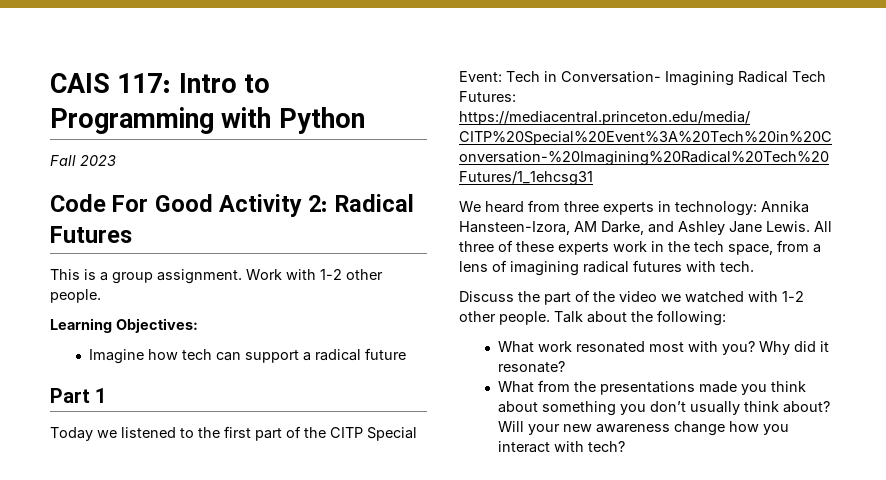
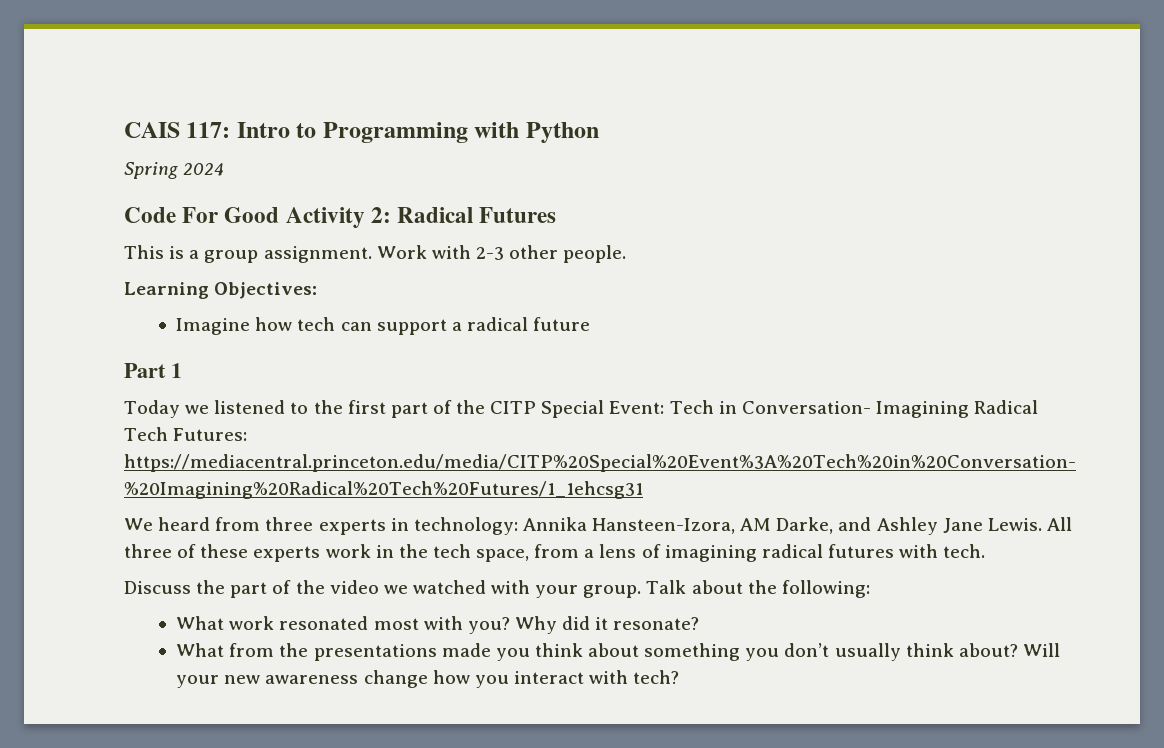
- Fall 2023
+ Spring 2024
- Work with 1-2 other people.
+ Work with 2-3 other people.
- Discuss the part of the video we watched with 1-2 other people.
+ Discuss the part of the video we watched with your group.

